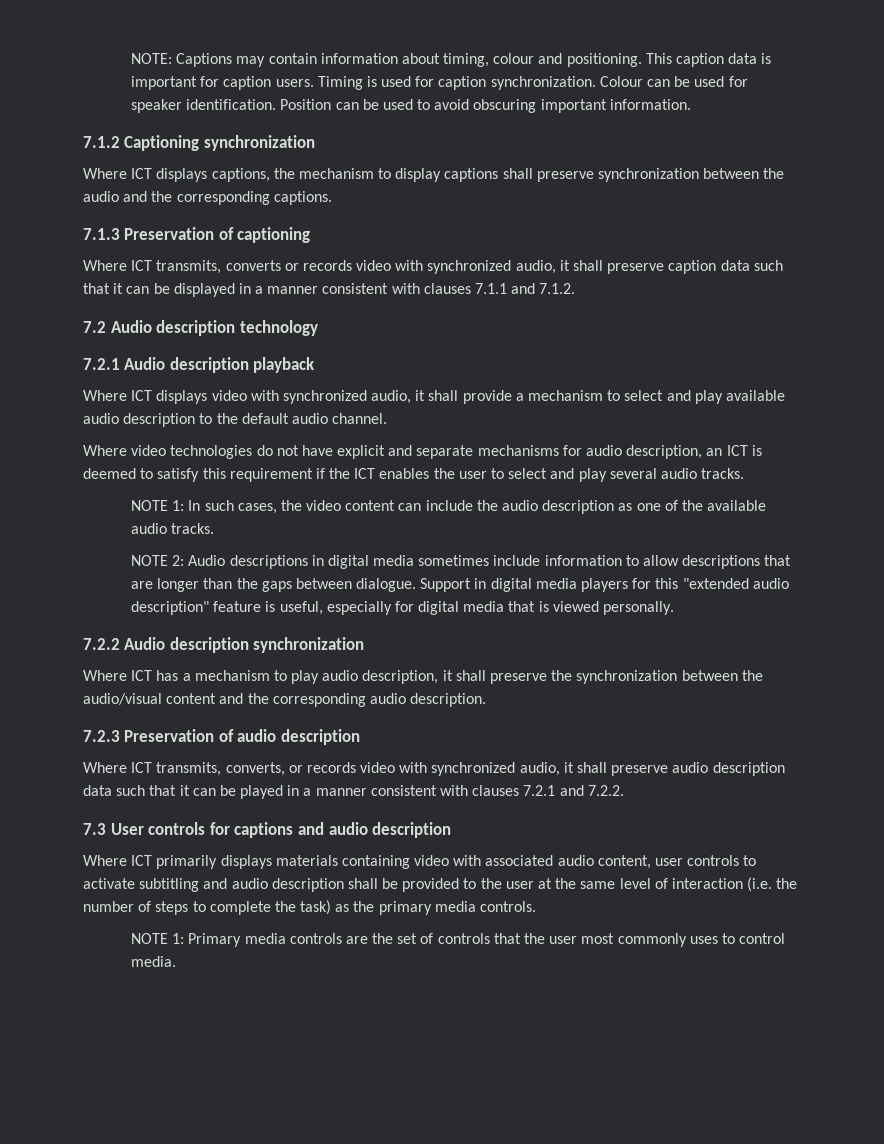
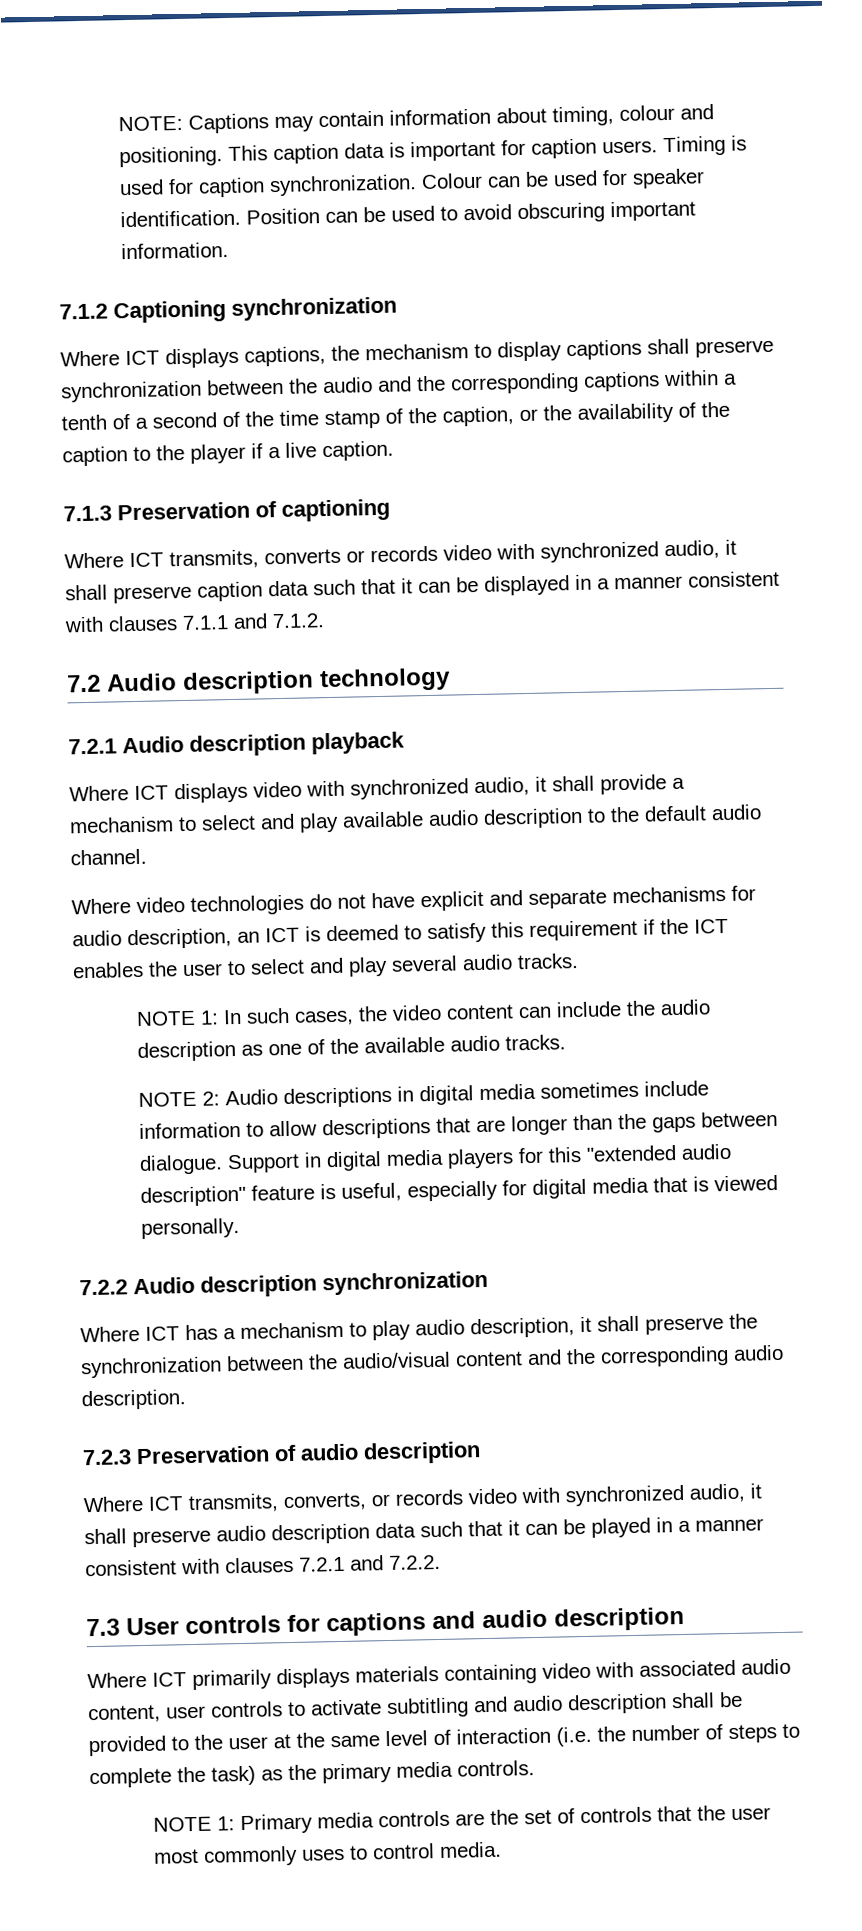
- Where ICT displays captions, the mechanism to display captions shall preserve synchronization between the audio and the corresponding captions.
+ Where ICT displays captions, the mechanism to display captions shall preserve synchronization between the audio and the corresponding captions within a tenth of a second of the time stamp of the caption, or the availability of the caption to the player if a live caption.

